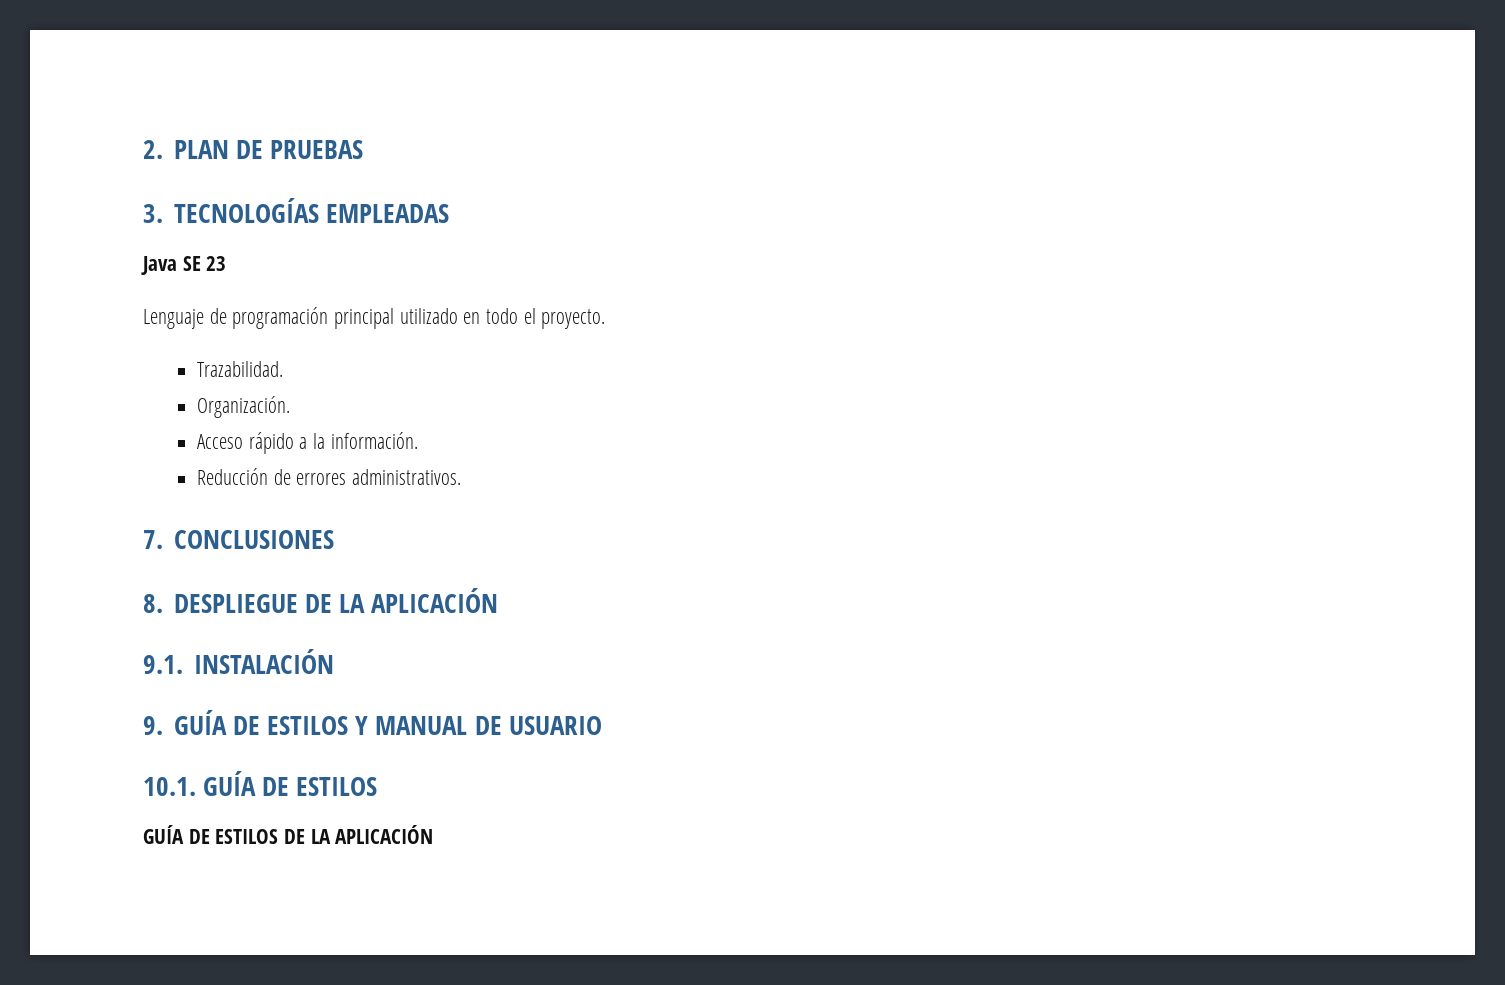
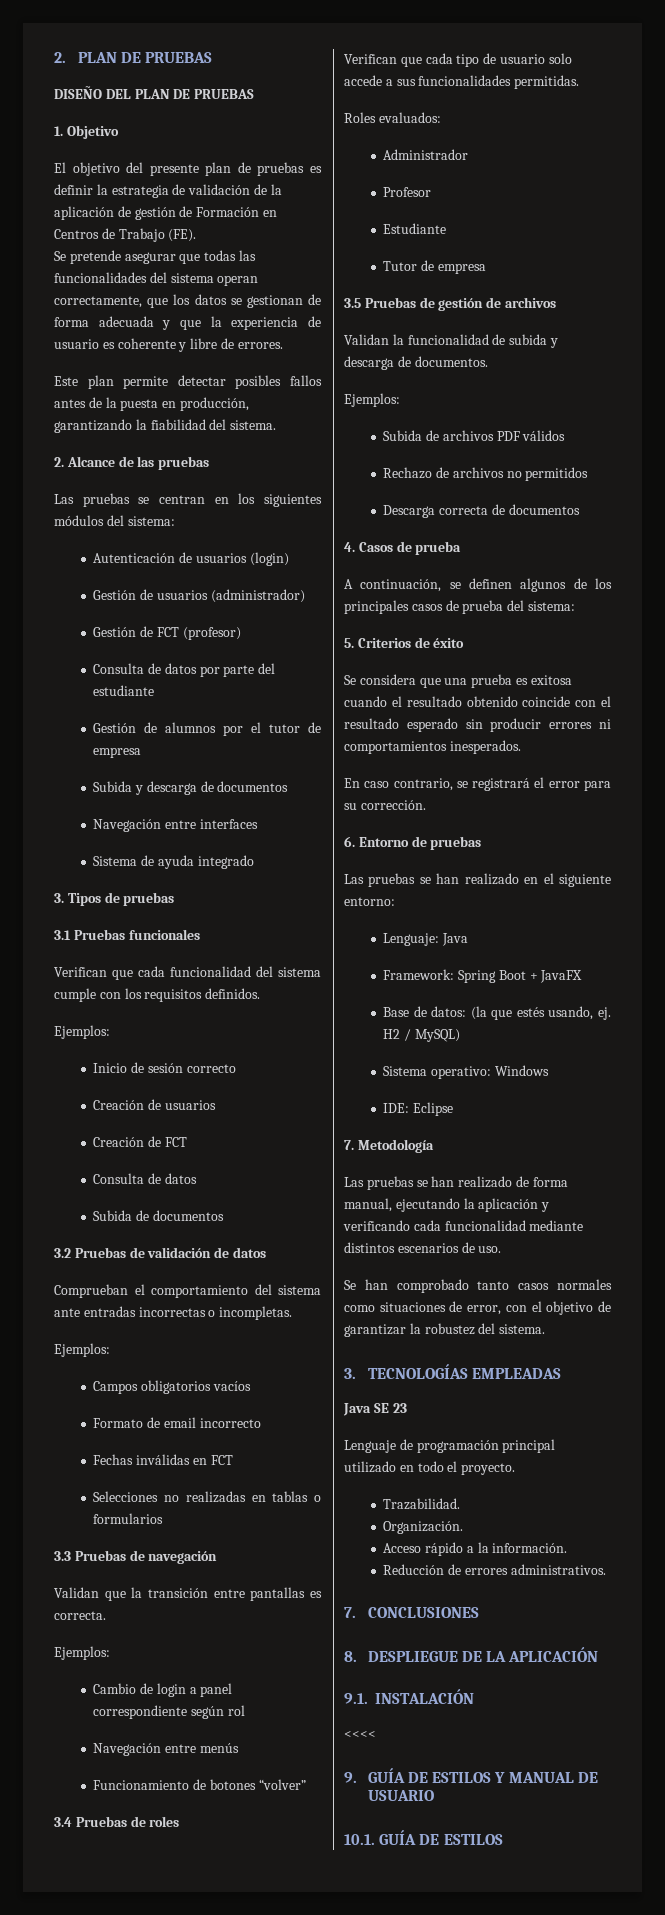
+ DISEÑO DEL PLAN DE PRUEBAS
+ 1. Objetivo
+ El objetivo del presente plan de pruebas es definir la estrategia de validación de la aplicación de gestión de Formación en Centros de Trabajo (FE).
+ Se pretende asegurar que todas las funcionalidades del sistema operan correctamente, que los datos se gestionan de forma adecuada y que la experiencia de usuario es coherente y libre de errores.
+ Este plan permite detectar posibles fallos antes de la puesta en producción, garantizando la fiabilidad del sistema.
+ 2. Alcance de las pruebas
+ Las pruebas se centran en los siguientes módulos del sistema:
+ Autenticación de usuarios (login)
+ Gestión de usuarios (administrador)
+ Gestión de FCT (profesor)
+ Consulta de datos por parte del estudiante
+ Gestión de alumnos por el tutor de empresa
+ Subida y descarga de documentos
+ Navegación entre interfaces
+ Sistema de ayuda integrado
+ 3. Tipos de pruebas
+ 3.1 Pruebas funcionales
+ Verifican que cada funcionalidad del sistema cumple con los requisitos definidos.
+ Ejemplos:
+ Inicio de sesión correcto
+ Creación de usuarios
+ Creación de FCT
+ Consulta de datos
+ Subida de documentos
+ 3.2 Pruebas de validación de datos
+ Comprueban el comportamiento del sistema ante entradas incorrectas o incompletas.
+ Ejemplos:
+ Campos obligatorios vacíos
+ Formato de email incorrecto
+ Fechas inválidas en FCT
+ Selecciones no realizadas en tablas o formularios
+ 3.3 Pruebas de navegación
+ Validan que la transición entre pantallas es correcta.
+ Ejemplos:
+ Cambio de login a panel correspondiente según rol
+ Navegación entre menús
+ Funcionamiento de botones “volver”
+ 3.4 Pruebas de roles
+ Verifican que cada tipo de usuario solo accede a sus funcionalidades permitidas.
+ Roles evaluados:
+ Administrador
+ Profesor
+ Estudiante
+ Tutor de empresa
+ 3.5 Pruebas de gestión de archivos
+ Validan la funcionalidad de subida y descarga de documentos.
+ Ejemplos:
+ Subida de archivos PDF válidos
+ Rechazo de archivos no permitidos
+ Descarga correcta de documentos
+ 4. Casos de prueba
+ A continuación, se definen algunos de los principales casos de prueba del sistema:
+ 5. Criterios de éxito
+ Se considera que una prueba es exitosa cuando el resultado obtenido coincide con el resultado esperado sin producir errores ni comportamientos inesperados.
+ En caso contrario, se registrará el error para su corrección.
+ 6. Entorno de pruebas
+ Las pruebas se han realizado en el siguiente entorno:
+ Lenguaje: Java
+ Framework: Spring Boot + JavaFX
+ Base de datos: (la que estés usando, ej. H2 / MySQL)
+ Sistema operativo: Windows
+ IDE: Eclipse
+ 7. Metodología
+ Las pruebas se han realizado de forma manual, ejecutando la aplicación y verificando cada funcionalidad mediante distintos escenarios de uso.
+ Se han comprobado tanto casos normales como situaciones de error, con el objetivo de garantizar la robustez del sistema.
+ <<<<
- GUÍA DE ESTILOS DE LA APLICACIÓN

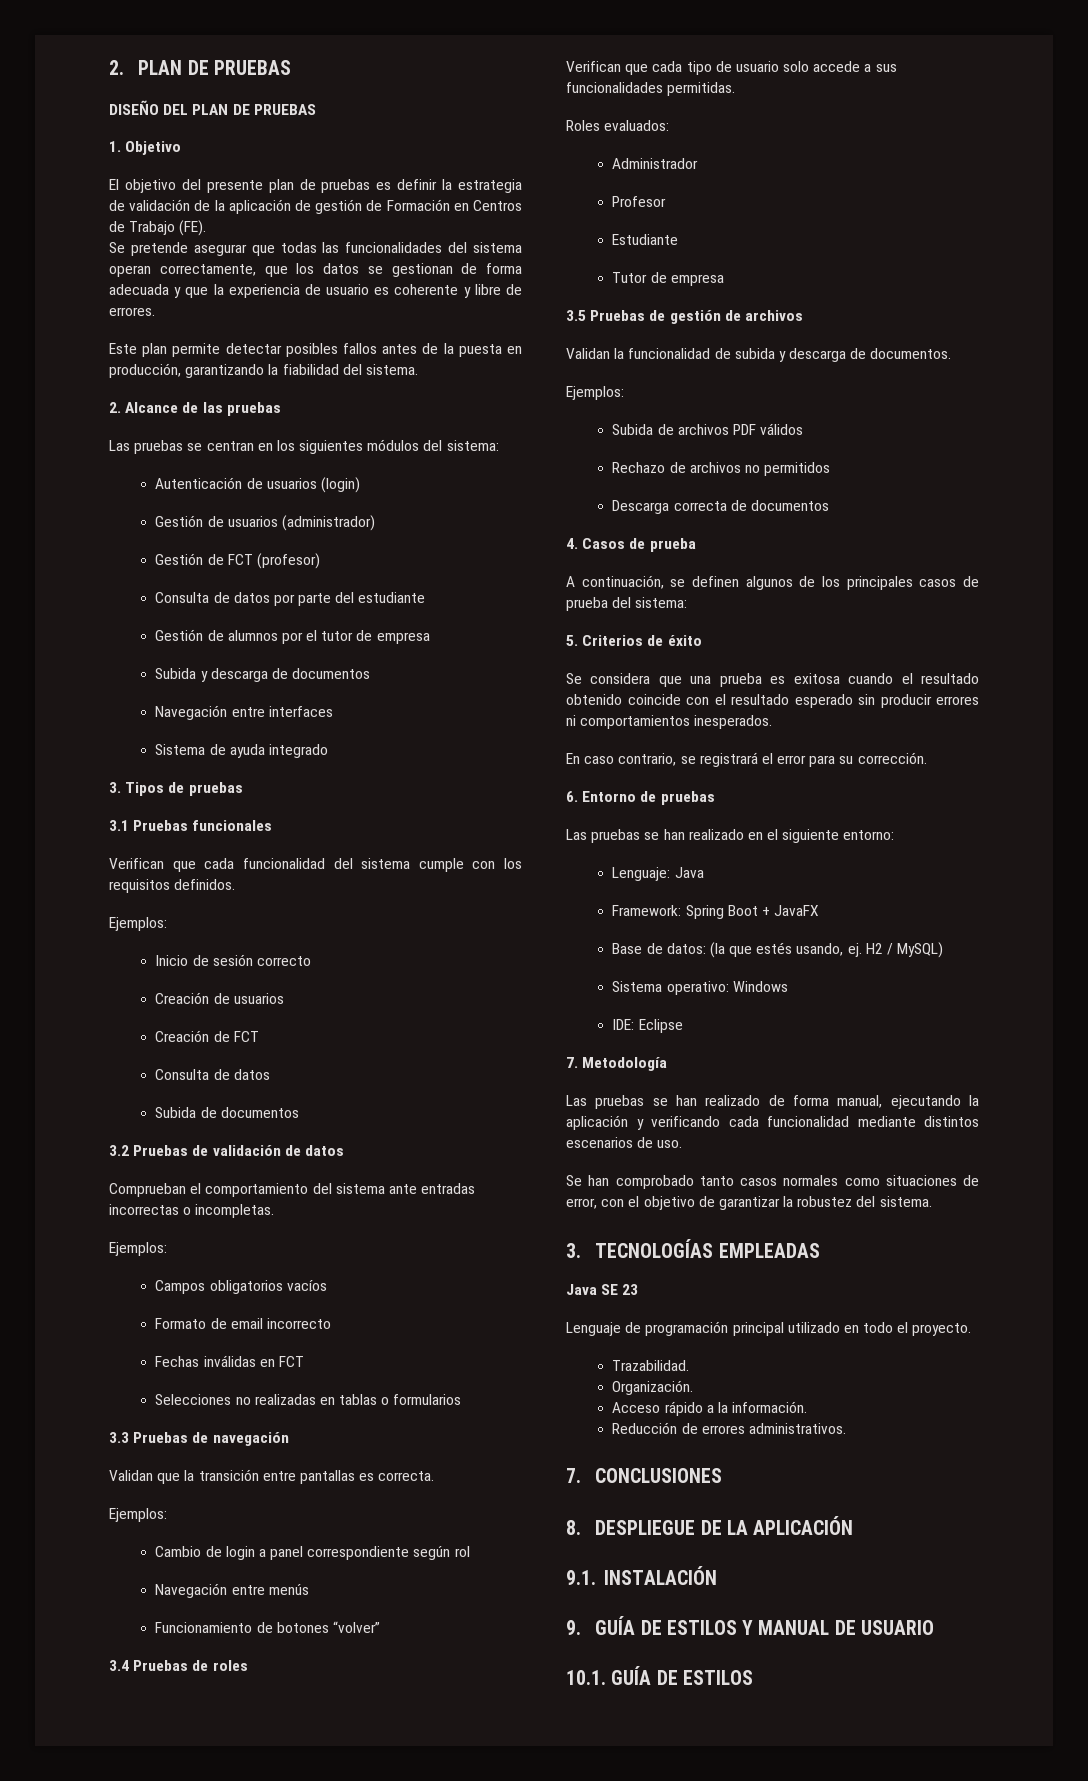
- <<<<

